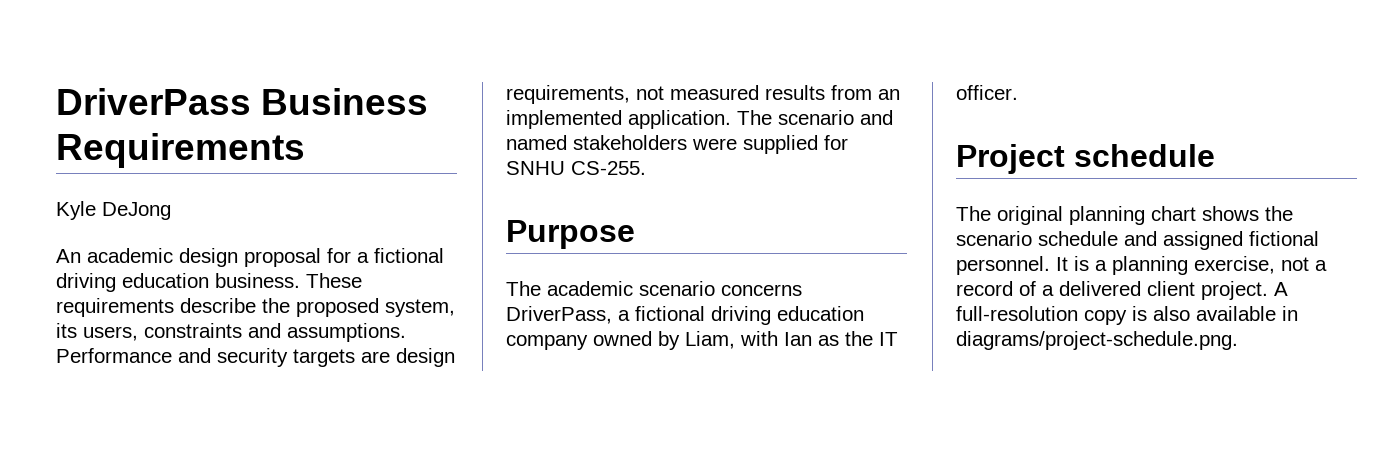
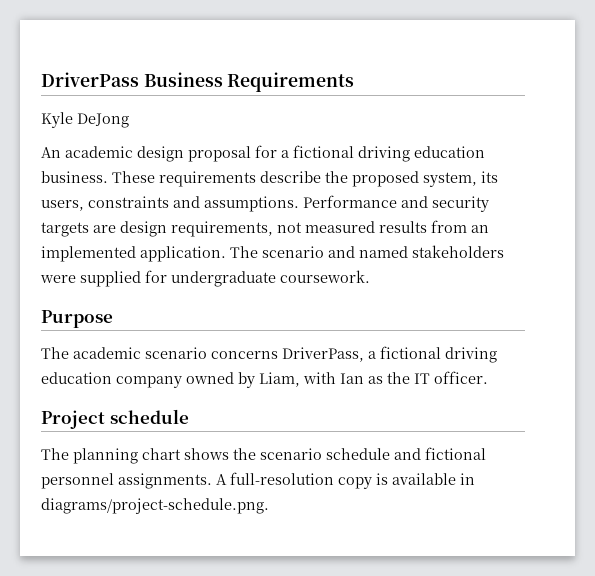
- The scenario and named stakeholders were supplied for SNHU CS-255.
+ The scenario and named stakeholders were supplied for undergraduate coursework.
- The original planning chart shows the scenario schedule and assigned fictional personnel. It is a planning exercise, not a record of a delivered client project.
+ The planning chart shows the scenario schedule and fictional personnel assignments.
- A full-resolution copy is also available in diagrams/project-schedule.png.
+ A full-resolution copy is available in diagrams/project-schedule.png.

